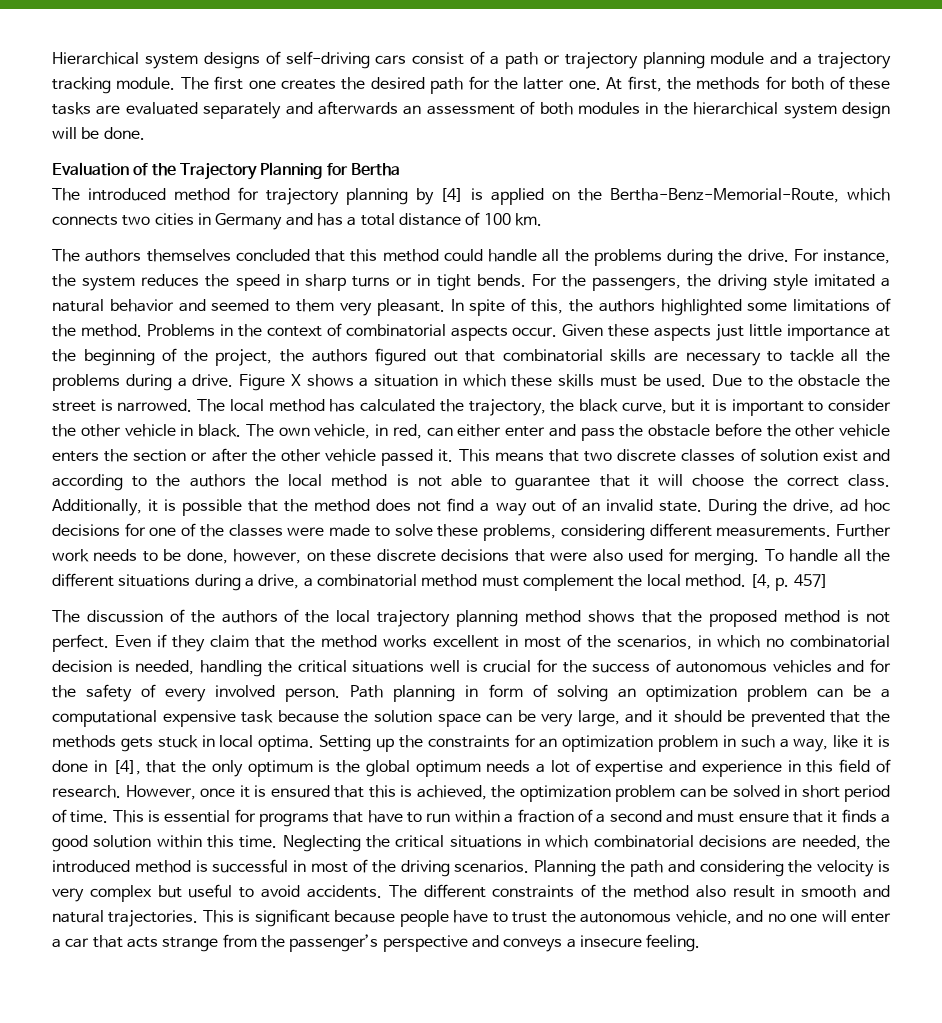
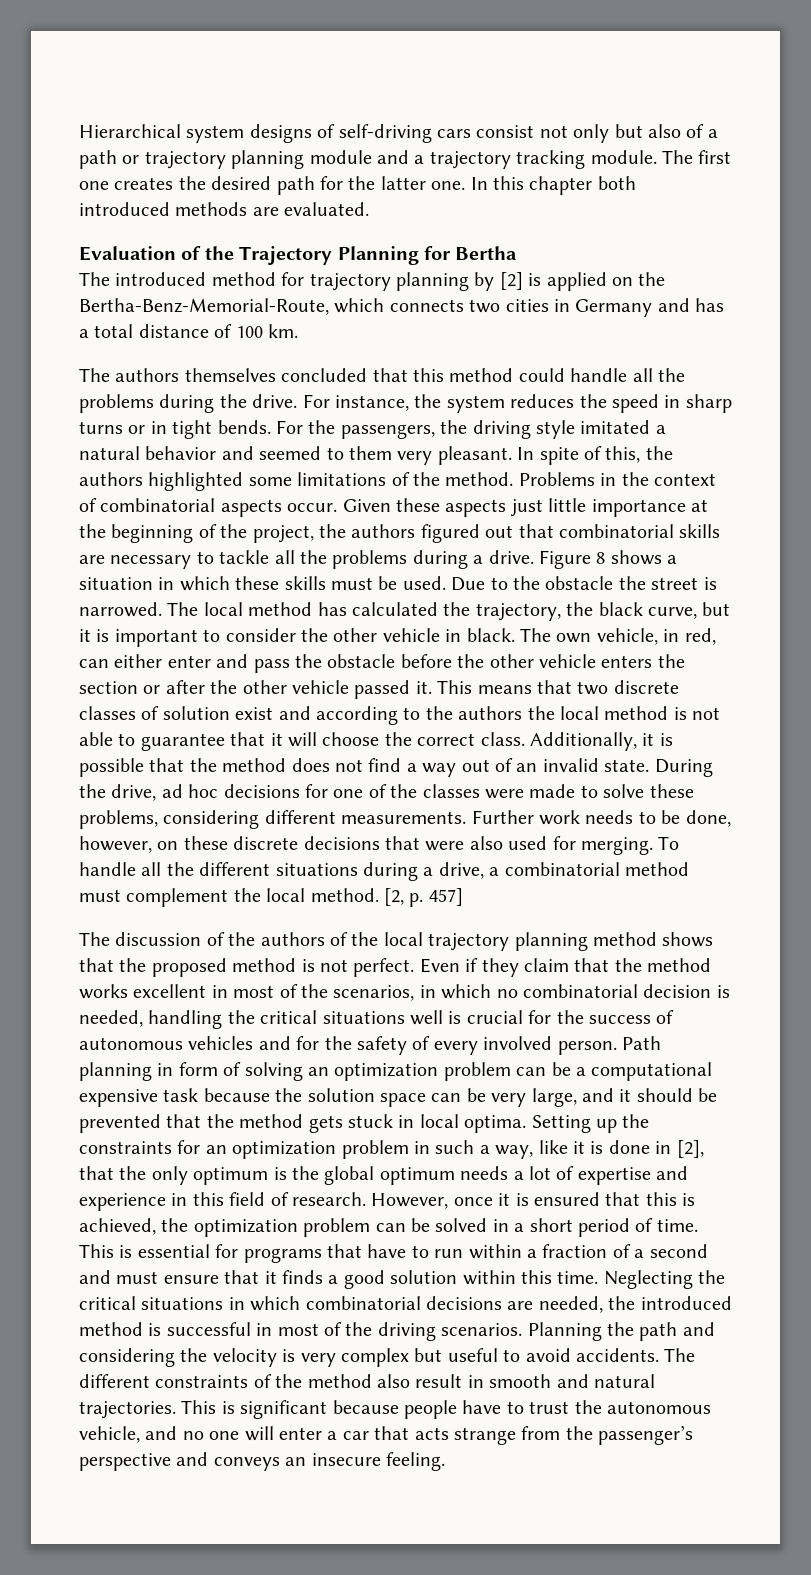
- Hierarchical system designs of self-driving cars consist of a path or trajectory planning module and a trajectory tracking module.
+ Hierarchical system designs of self-driving cars consist not only but also of a path or trajectory planning module and a trajectory tracking module.
- At first, the methods for both of these tasks are evaluated separately and afterwards an assessment of both modules in the hierarchical system design will be done.
+ In this chapter both introduced methods are evaluated.
- The introduced method for trajectory planning by [4] is applied on the Bertha-Benz-Memorial-Route, which connects two cities in Germany and has a total distance of 100 km.
+ The introduced method for trajectory planning by [2] is applied on the Bertha-Benz-Memorial-Route, which connects two cities in Germany and has a total distance of 100 km.
- Figure X shows a situation in which these skills must be used.
+ Figure 8 shows a situation in which these skills must be used.
- [4, p. 457]
+ [2, p. 457]
- Path planning in form of solving an optimization problem can be a computational expensive task because the solution space can be very large, and it should be prevented that the methods gets stuck in local optima.
+ Path planning in form of solving an optimization problem can be a computational expensive task because the solution space can be very large, and it should be prevented that the method gets stuck in local optima.
- Setting up the constraints for an optimization problem in such a way, like it is done in [4], that the only optimum is the global optimum needs a lot of expertise and experience in this field of research.
+ Setting up the constraints for an optimization problem in such a way, like it is done in [2], that the only optimum is the global optimum needs a lot of expertise and experience in this field of research.
- However, once it is ensured that this is achieved, the optimization problem can be solved in short period of time.
+ However, once it is ensured that this is achieved, the optimization problem can be solved in a short period of time.
- This is significant because people have to trust the autonomous vehicle, and no one will enter a car that acts strange from the passenger’s perspective and conveys a insecure feeling.
+ This is significant because people have to trust the autonomous vehicle, and no one will enter a car that acts strange from the passenger’s perspective and conveys an insecure feeling.

